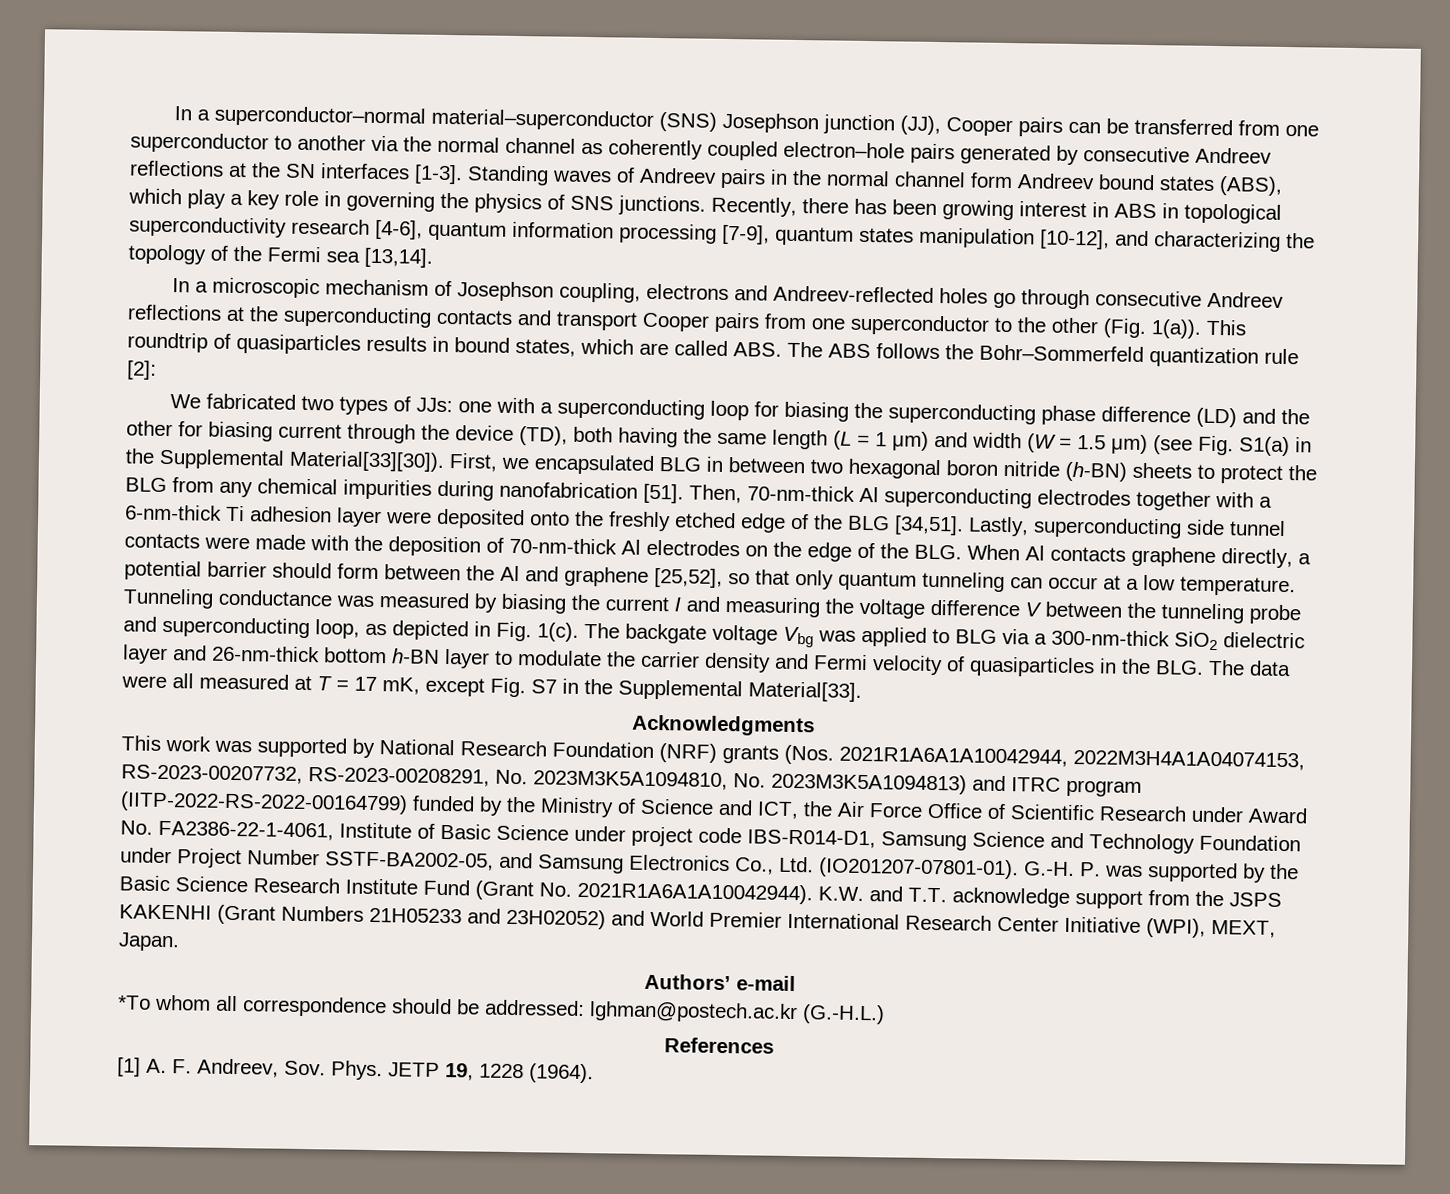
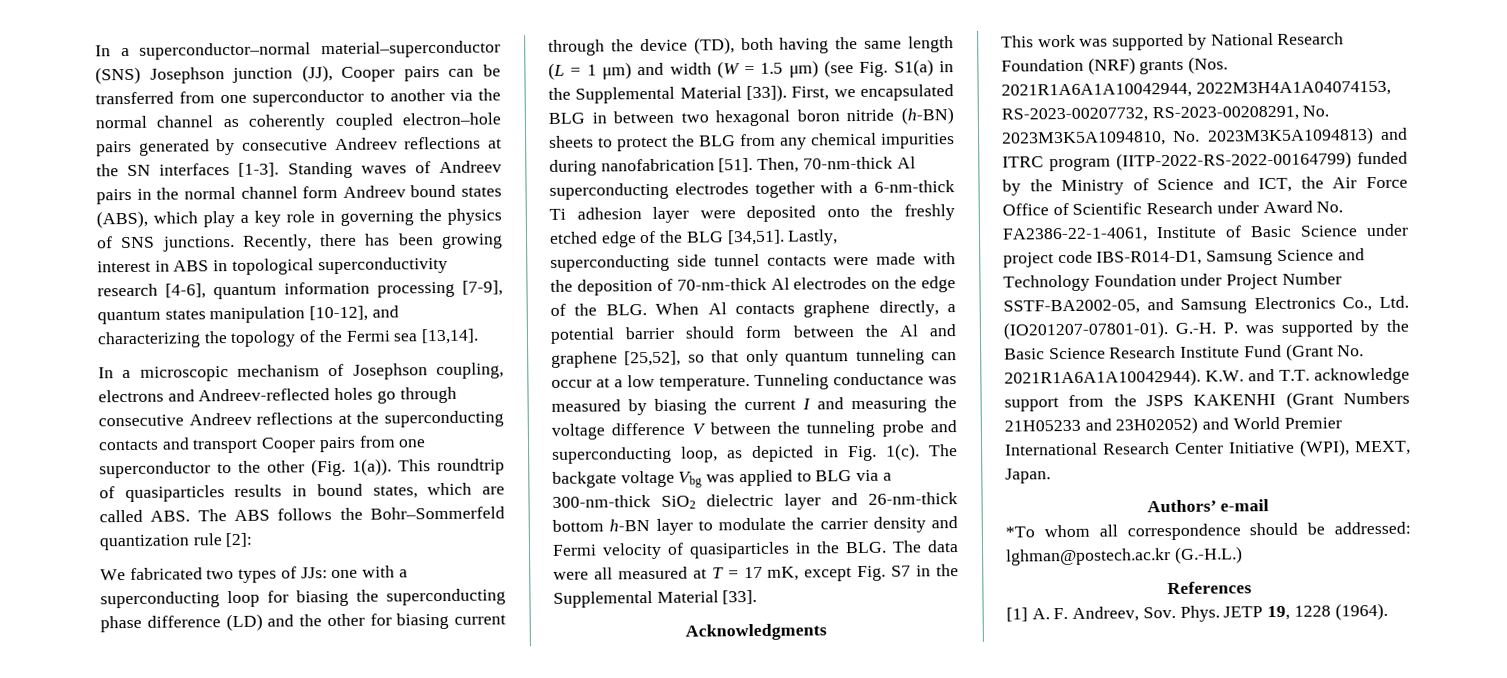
- We fabricated two types of JJs: one with a superconducting loop for biasing the superconducting phase difference (LD) and the other for biasing current through the device (TD), both having the same length (L = 1 μm) and width (W = 1.5 μm) (see Fig. S1(a) in the Supplemental Material[33][30]).
+ We fabricated two types of JJs: one with a superconducting loop for biasing the superconducting phase difference (LD) and the other for biasing current through the device (TD), both having the same length (L = 1 μm) and width (W = 1.5 μm) (see Fig. S1(a) in the Supplemental Material [33]).
- The backgate voltage Vbg was applied to BLG via a 300-nm-thick SiO2 dielectric layer and 26-nm-thick bottom h-BN layer to modulate the carrier density and Fermi velocity of quasiparticles in the BLG. The data were all measured at T = 17 mK, except Fig. S7 in the Supplemental Material[33].
+ The backgate voltage Vbg was applied to BLG via a 300-nm-thick SiO2 dielectric layer and 26-nm-thick bottom h-BN layer to modulate the carrier density and Fermi velocity of quasiparticles in the BLG. The data were all measured at T = 17 mK, except Fig. S7 in the Supplemental Material [33].

